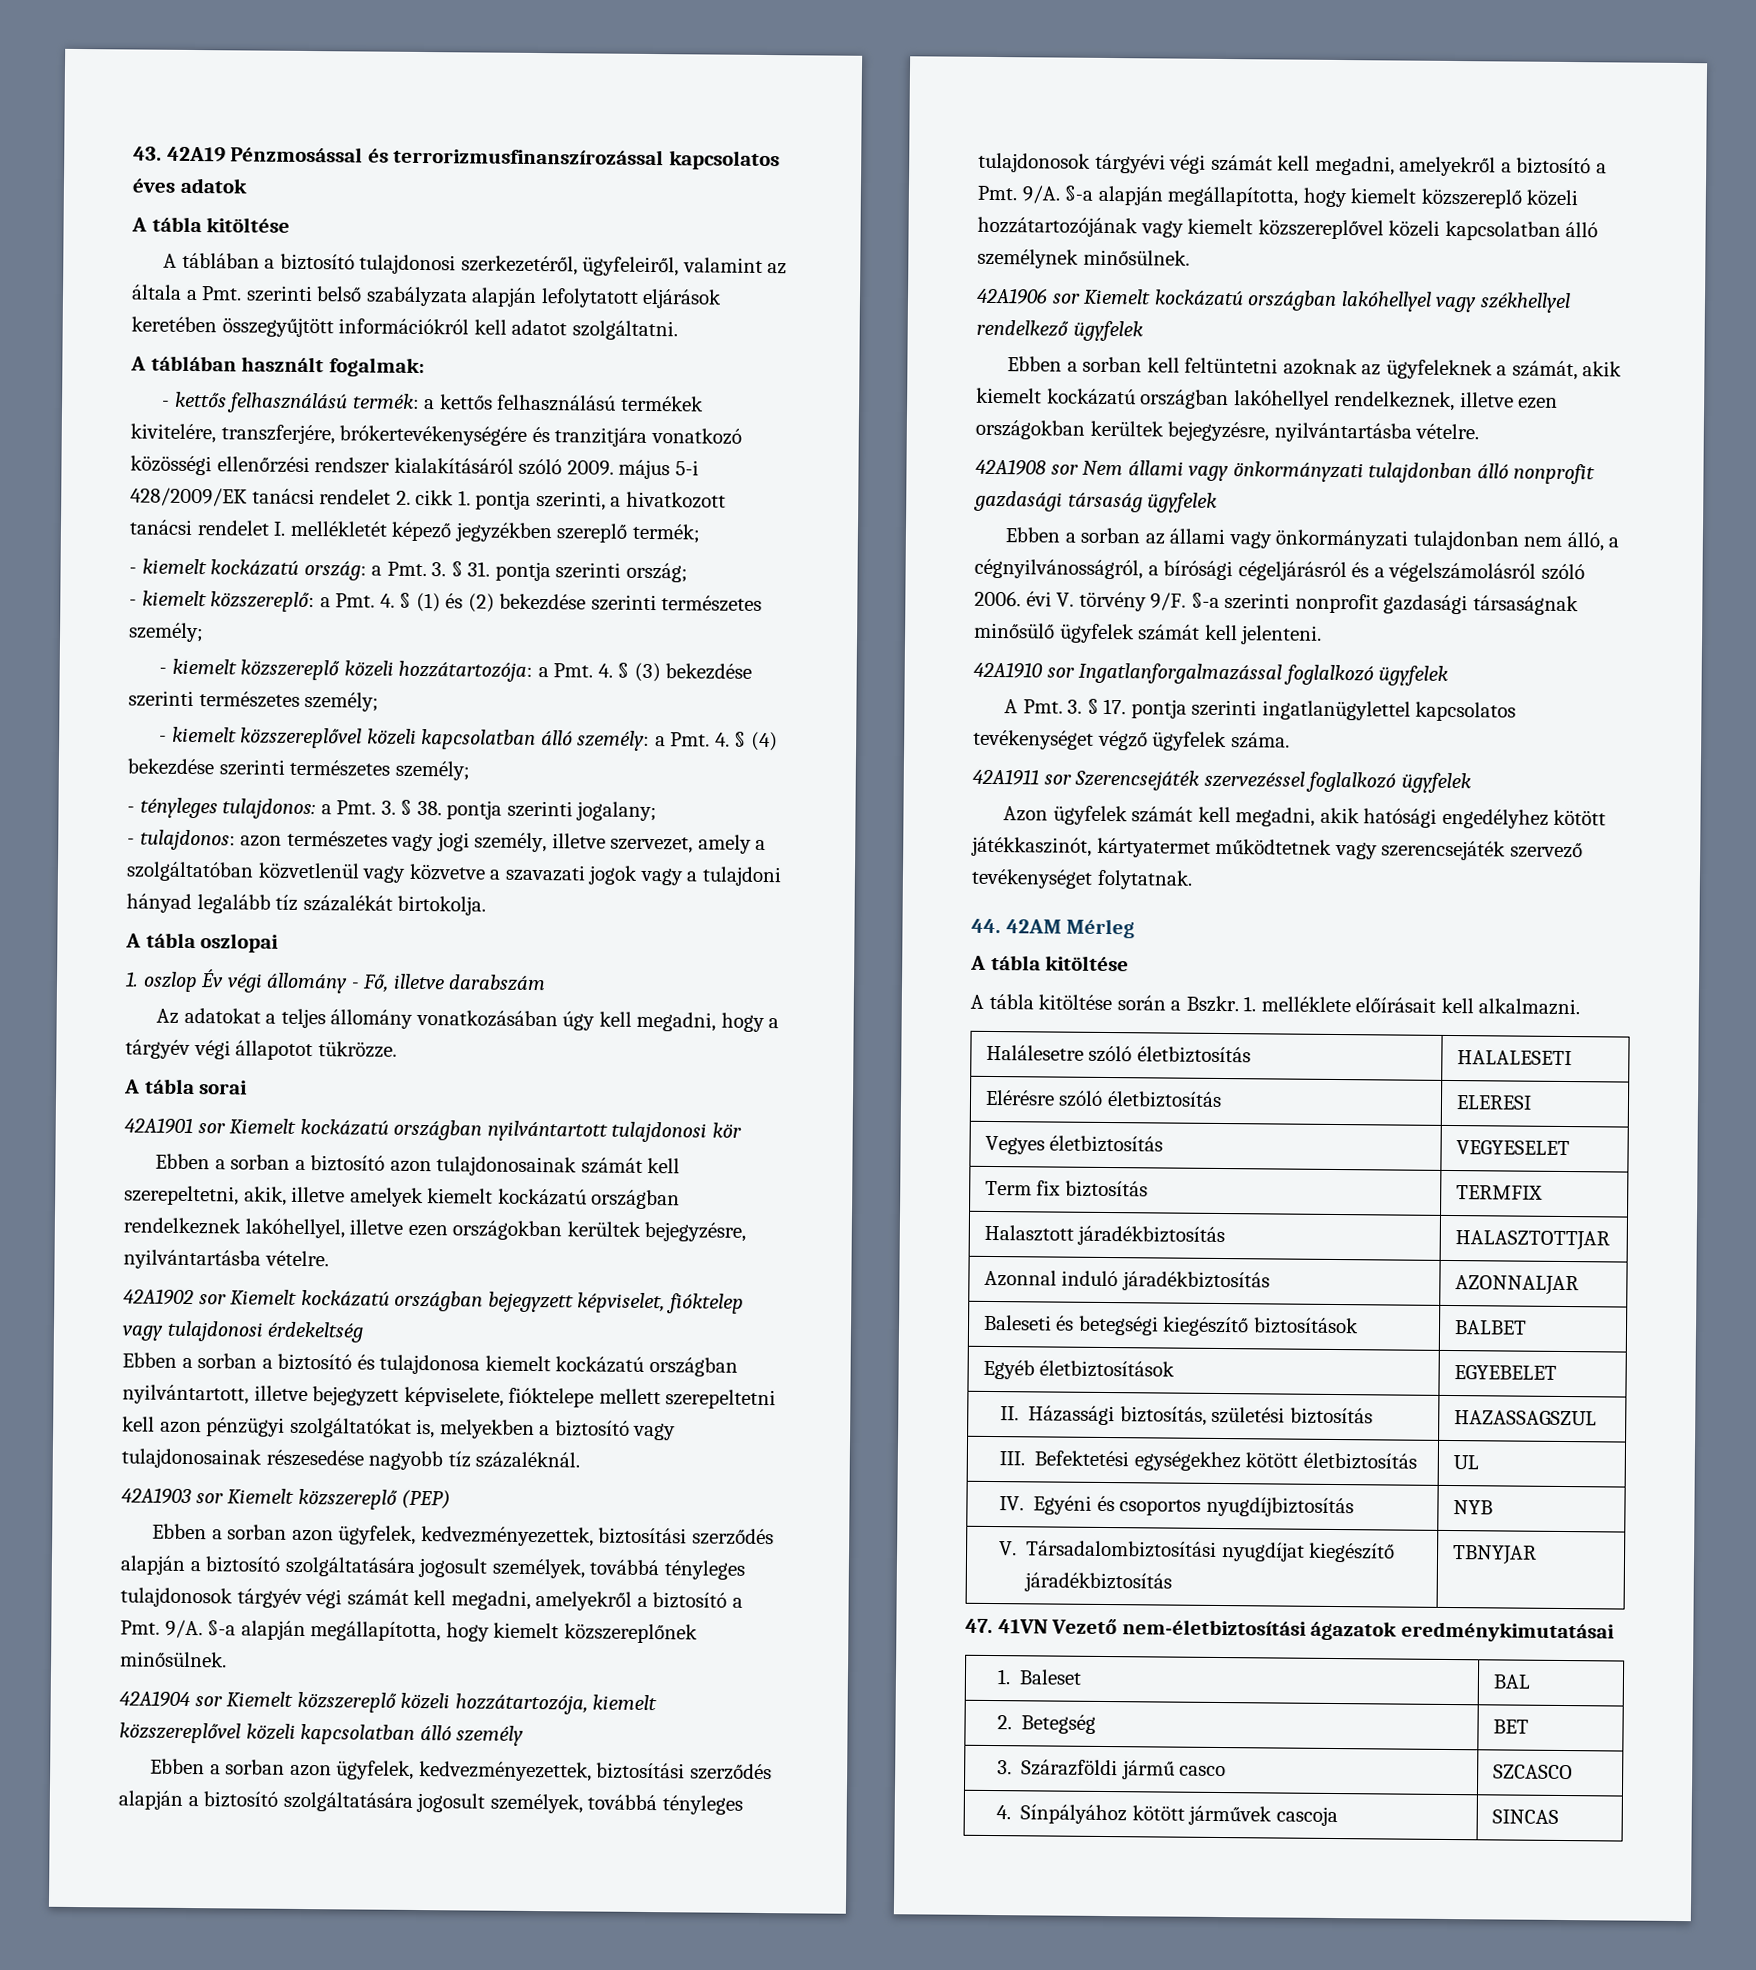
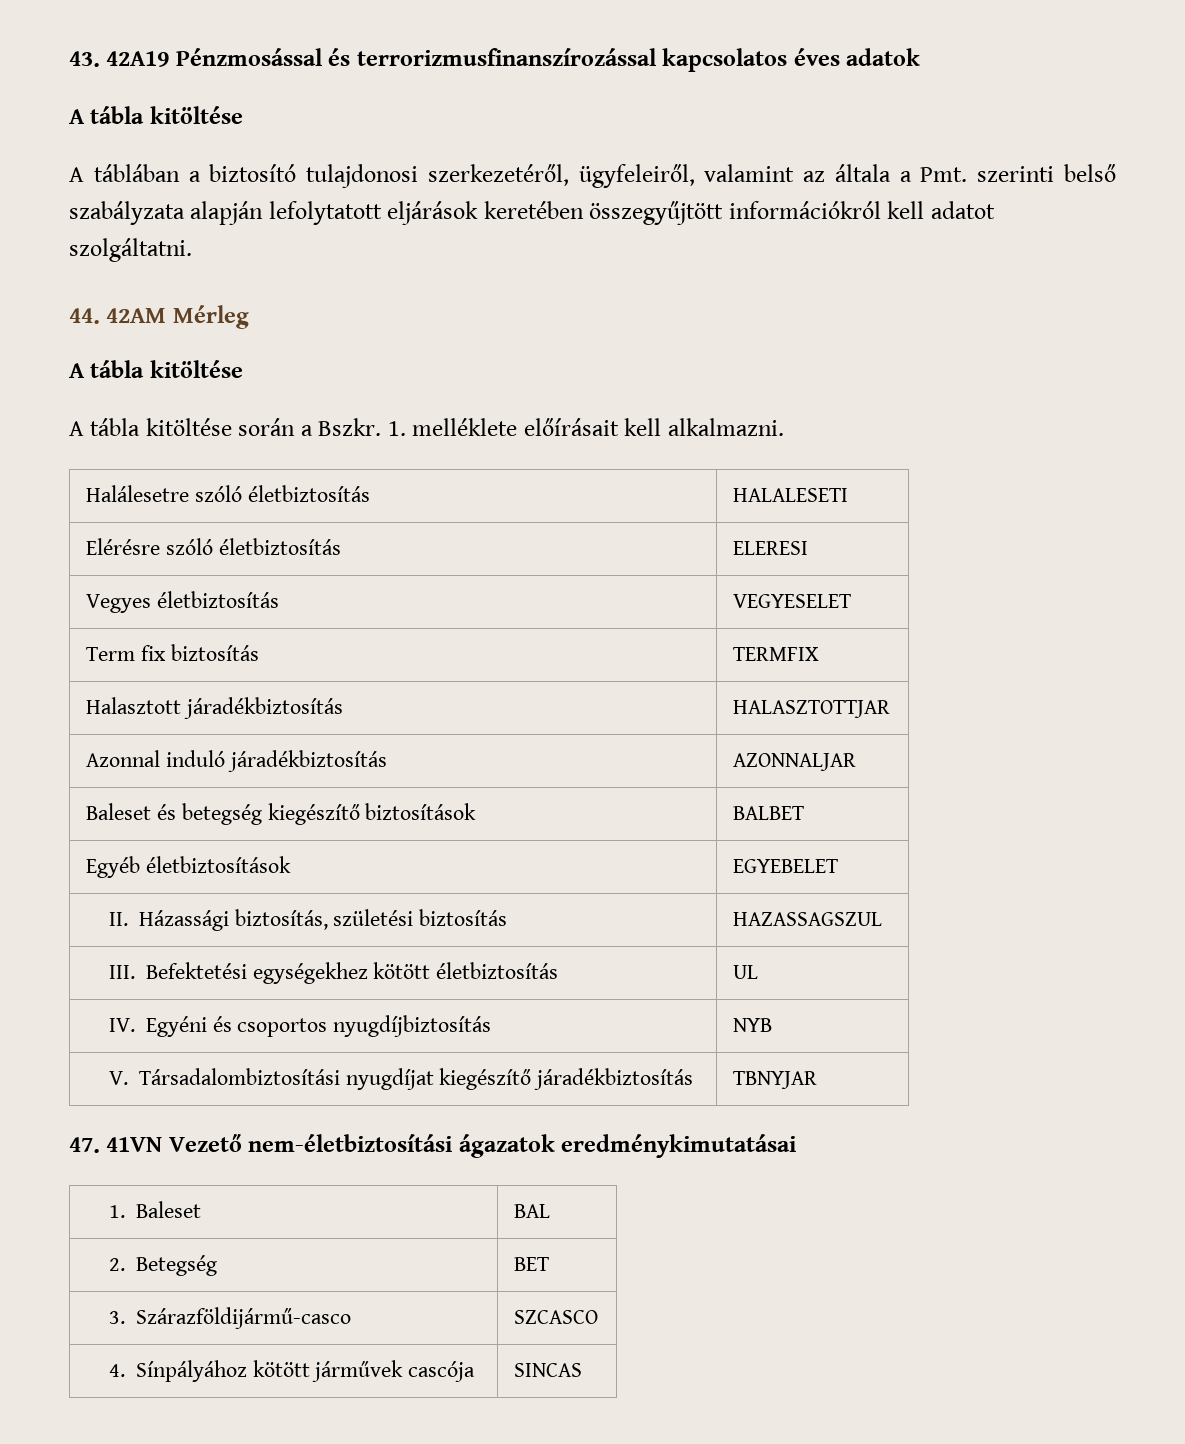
- A táblában használt fogalmak:
- - kettős felhasználású termék: a kettős felhasználású termékek kivitelére, transzferjére, brókertevékenységére és tranzitjára vonatkozó közösségi ellenőrzési rendszer kialakításáról szóló 2009. május 5-i 428/2009/EK tanácsi rendelet 2. cikk 1. pontja szerinti, a hivatkozott tanácsi rendelet I. mellékletét képező jegyzékben szereplő termék;
- - kiemelt kockázatú ország: a Pmt. 3. § 31. pontja szerinti ország;
- - kiemelt közszereplő: a Pmt. 4. § (1) és (2) bekezdése szerinti természetes személy;
- - kiemelt közszereplő közeli hozzátartozója: a Pmt. 4. § (3) bekezdése szerinti természetes személy;
- - kiemelt közszereplővel közeli kapcsolatban álló személy: a Pmt. 4. § (4) bekezdése szerinti természetes személy;
- - tényleges tulajdonos: a Pmt. 3. § 38. pontja szerinti jogalany;
- - tulajdonos: azon természetes vagy jogi személy, illetve szervezet, amely a szolgáltatóban közvetlenül vagy közvetve a szavazati jogok vagy a tulajdoni hányad legalább tíz százalékát birtokolja.
- A tábla oszlopai
- 1. oszlop Év végi állomány - Fő, illetve darabszám
- Az adatokat a teljes állomány vonatkozásában úgy kell megadni, hogy a tárgyév végi állapotot tükrözze.
- A tábla sorai
- 42A1901 sor Kiemelt kockázatú országban nyilvántartott tulajdonosi kör
- Ebben a sorban a biztosító azon tulajdonosainak számát kell szerepeltetni, akik, illetve amelyek kiemelt kockázatú országban rendelkeznek lakóhellyel, illetve ezen országokban kerültek bejegyzésre, nyilvántartásba vételre.
- 42A1902 sor Kiemelt kockázatú országban bejegyzett képviselet, fióktelep vagy tulajdonosi érdekeltség
- Ebben a sorban a biztosító és tulajdonosa kiemelt kockázatú országban nyilvántartott, illetve bejegyzett képviselete, fióktelepe mellett szerepeltetni kell azon pénzügyi szolgáltatókat is, melyekben a biztosító vagy tulajdonosainak részesedése nagyobb tíz százaléknál.
- 42A1903 sor Kiemelt közszereplő (PEP)
- Ebben a sorban azon ügyfelek, kedvezményezettek, biztosítási szerződés alapján a biztosító szolgáltatására jogosult személyek, továbbá tényleges tulajdonosok tárgyév végi számát kell megadni, amelyekről a biztosító a Pmt. 9/A. §-a alapján megállapította, hogy kiemelt közszereplőnek minősülnek.
- 42A1904 sor Kiemelt közszereplő közeli hozzátartozója, kiemelt közszereplővel közeli kapcsolatban álló személy
- Ebben a sorban azon ügyfelek, kedvezményezettek, biztosítási szerződés alapján a biztosító szolgáltatására jogosult személyek, továbbá tényleges tulajdonosok tárgyévi végi számát kell megadni, amelyekről a biztosító a Pmt. 9/A. §-a alapján megállapította, hogy kiemelt közszereplő közeli hozzátartozójának vagy kiemelt közszereplővel közeli kapcsolatban álló személynek minősülnek.
- 42A1906 sor Kiemelt kockázatú országban lakóhellyel vagy székhellyel rendelkező ügyfelek
- Ebben a sorban kell feltüntetni azoknak az ügyfeleknek a számát, akik kiemelt kockázatú országban lakóhellyel rendelkeznek, illetve ezen országokban kerültek bejegyzésre, nyilvántartásba vételre.
- 42A1908 sor Nem állami vagy önkormányzati tulajdonban álló nonprofit gazdasági társaság ügyfelek
- Ebben a sorban az állami vagy önkormányzati tulajdonban nem álló, a cégnyilvánosságról, a bírósági cégeljárásról és a végelszámolásról szóló 2006. évi V. törvény 9/F. §-a szerinti nonprofit gazdasági társaságnak minősülő ügyfelek számát kell jelenteni.
- 42A1910 sor Ingatlanforgalmazással foglalkozó ügyfelek
- A Pmt. 3. § 17. pontja szerinti ingatlanügylettel kapcsolatos tevékenységet végző ügyfelek száma.
- 42A1911 sor Szerencsejáték szervezéssel foglalkozó ügyfelek
- Azon ügyfelek számát kell megadni, akik hatósági engedélyhez kötött játékkaszinót, kártyatermet működtetnek vagy szerencsejáték szervező tevékenységet folytatnak.
- Baleseti és betegségi kiegészítő biztosítások | BALBET
+ Baleset és betegség kiegészítő biztosítások | BALBET
- 3. Szárazföldi jármű casco | SZCASCO
+ 3. Szárazföldijármű-casco | SZCASCO
- 4. Sínpályához kötött járművek cascoja | SINCAS
+ 4. Sínpályához kötött járművek cascója | SINCAS

